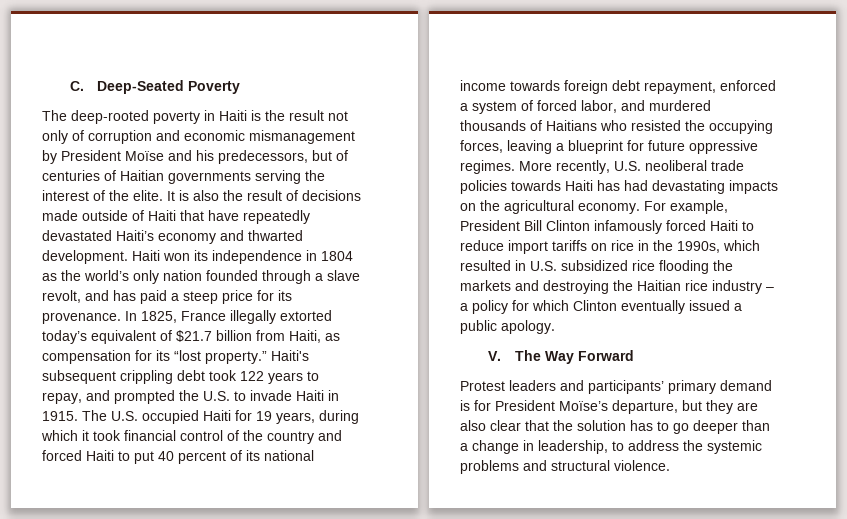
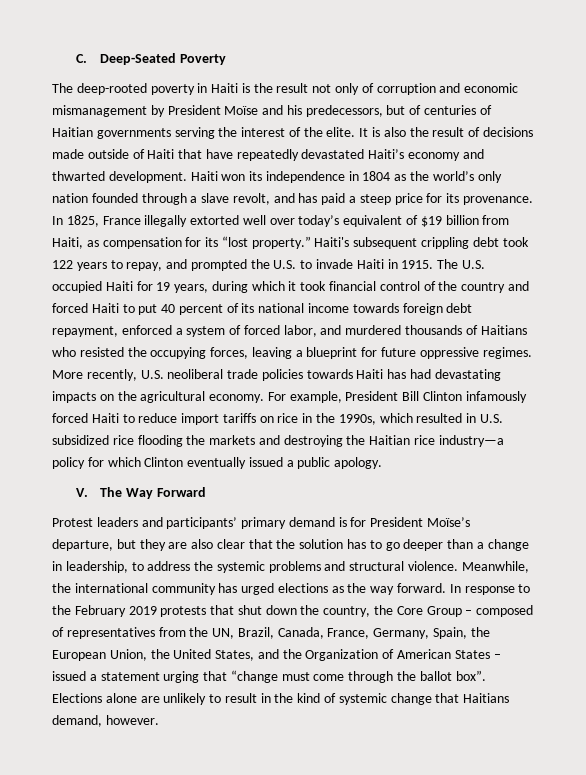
- In 1825, France illegally extorted today’s equivalent of $21.7 billion from Haiti, as compensation for its “lost property.”
+ In 1825, France illegally extorted well over today’s equivalent of $19 billion from Haiti, as compensation for its “lost property.”
- For example, President Bill Clinton infamously forced Haiti to reduce import tariffs on rice in the 1990s, which resulted in U.S. subsidized rice flooding the markets and destroying the Haitian rice industry – a policy for which Clinton eventually issued a public apology.
+ For example, President Bill Clinton infamously forced Haiti to reduce import tariffs on rice in the 1990s, which resulted in U.S. subsidized rice flooding the markets and destroying the Haitian rice industry—a policy for which Clinton eventually issued a public apology.
+ Meanwhile, the international community has urged elections as the way forward. In response to the February 2019 protests that shut down the country, the Core Group – composed of representatives from the UN, Brazil, Canada, France, Germany, Spain, the European Union, the United States, and the Organization of American States – issued a statement urging that “change must come through the ballot box”. Elections alone are unlikely to result in the kind of systemic change that Haitians demand, however.

